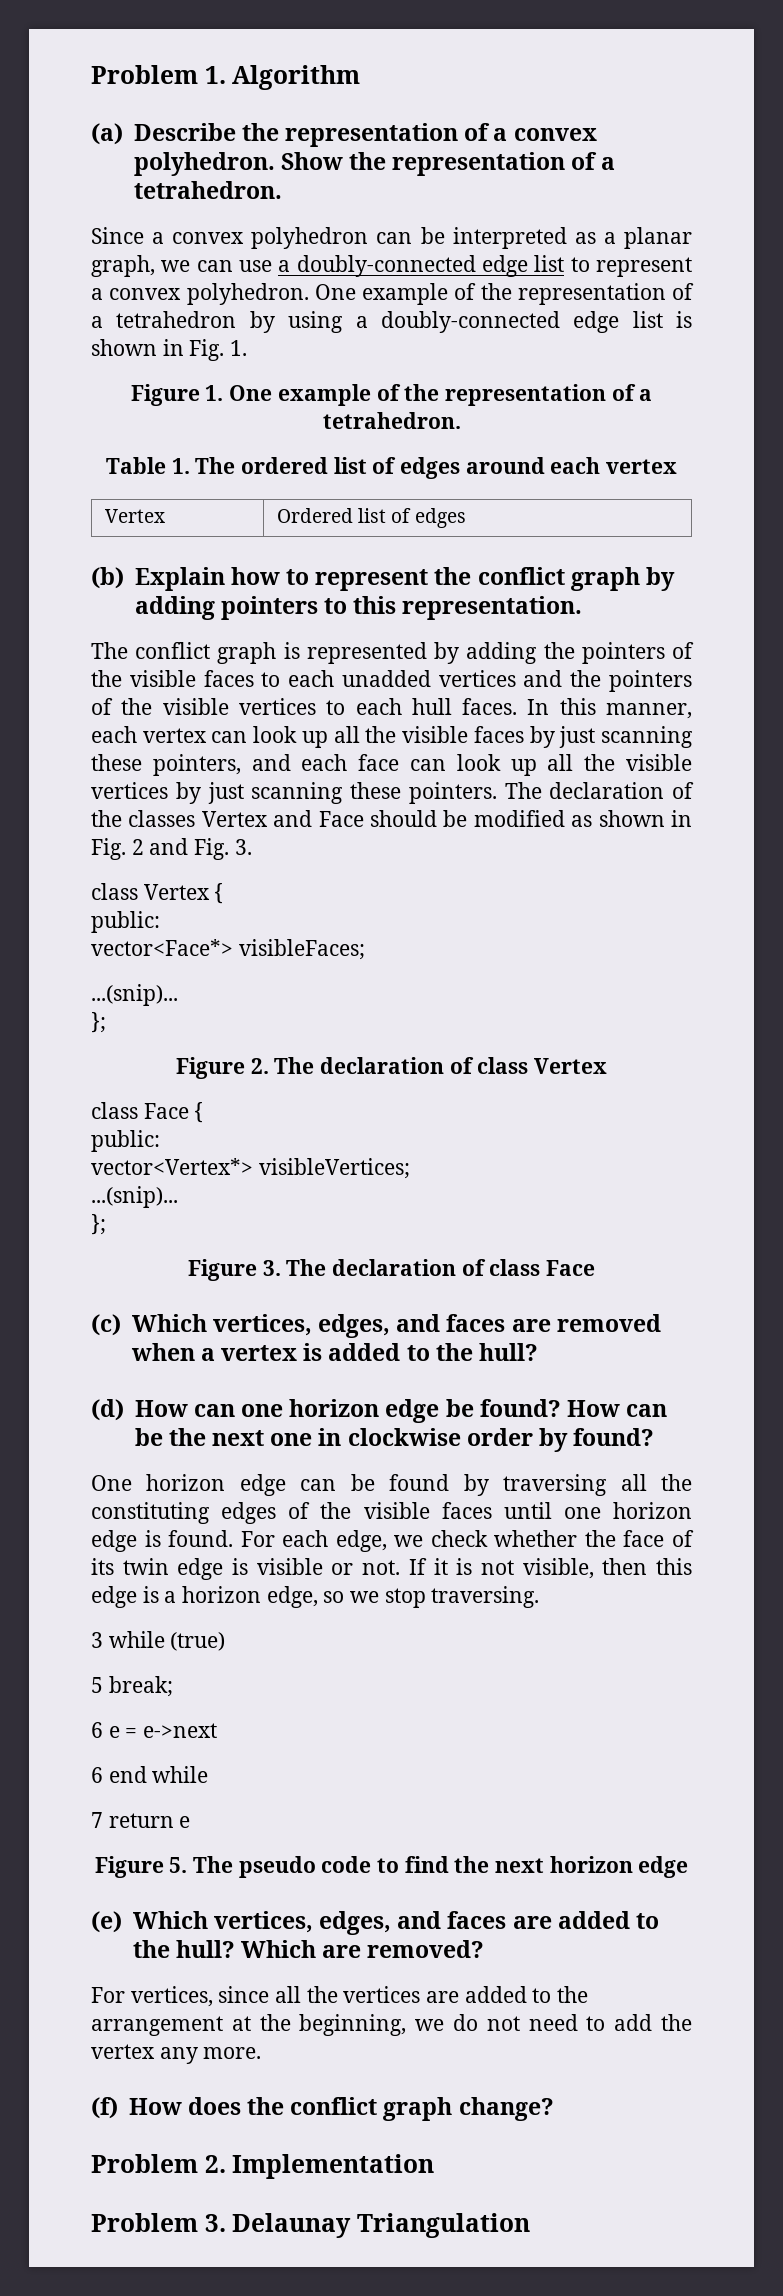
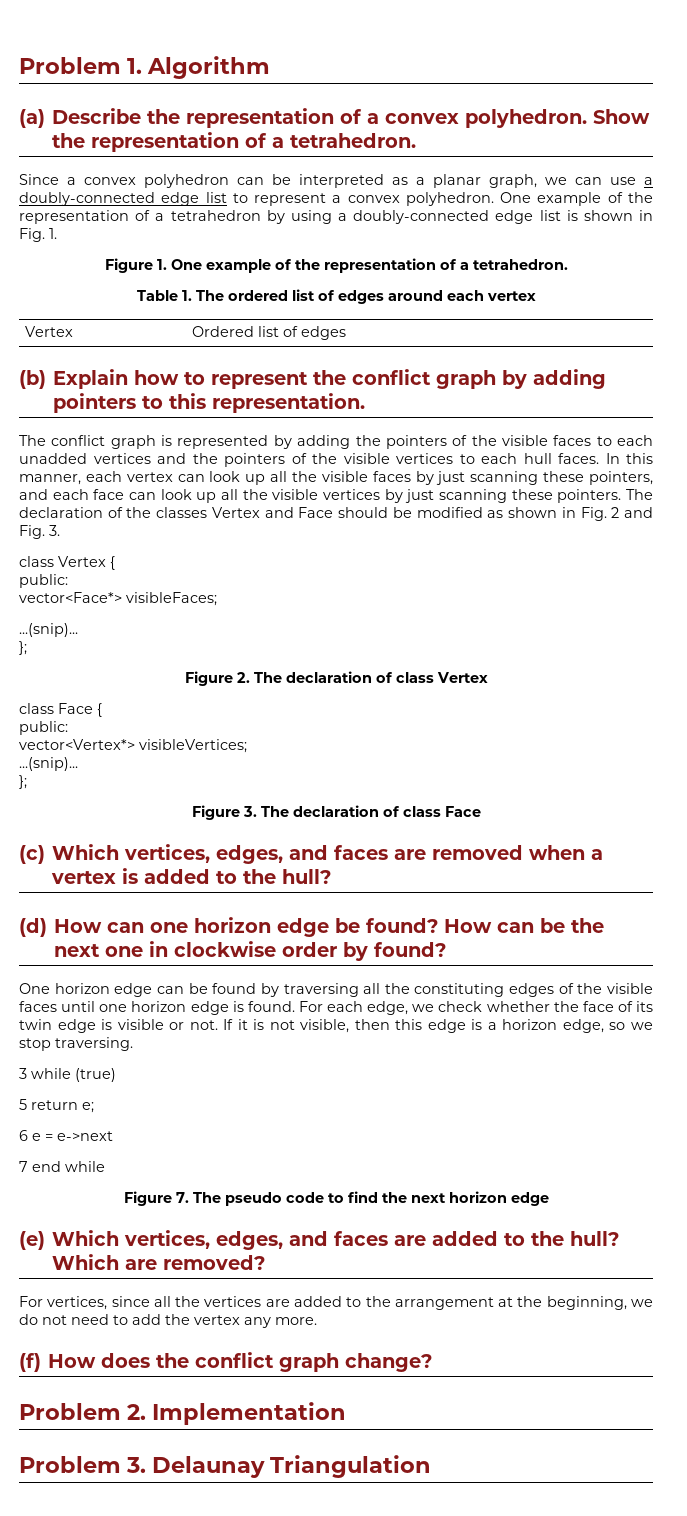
- 5 break;
+ 5 return e;
- 6 end while
+ 7 end while
- 7 return e
- Figure 5. The pseudo code to find the next horizon edge
+ Figure 7. The pseudo code to find the next horizon edge

